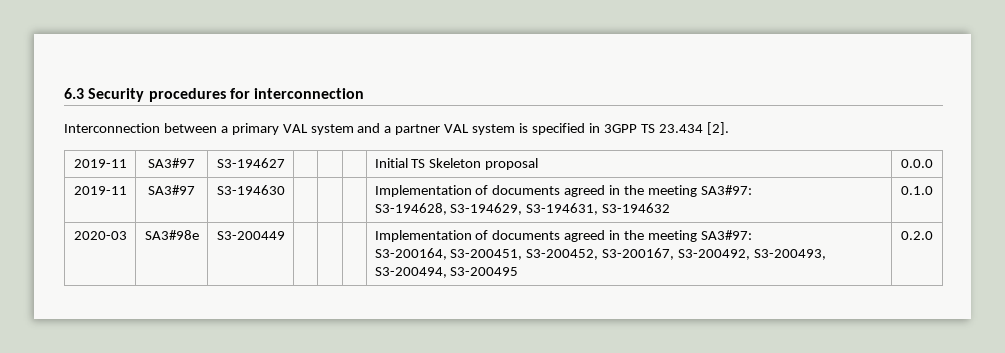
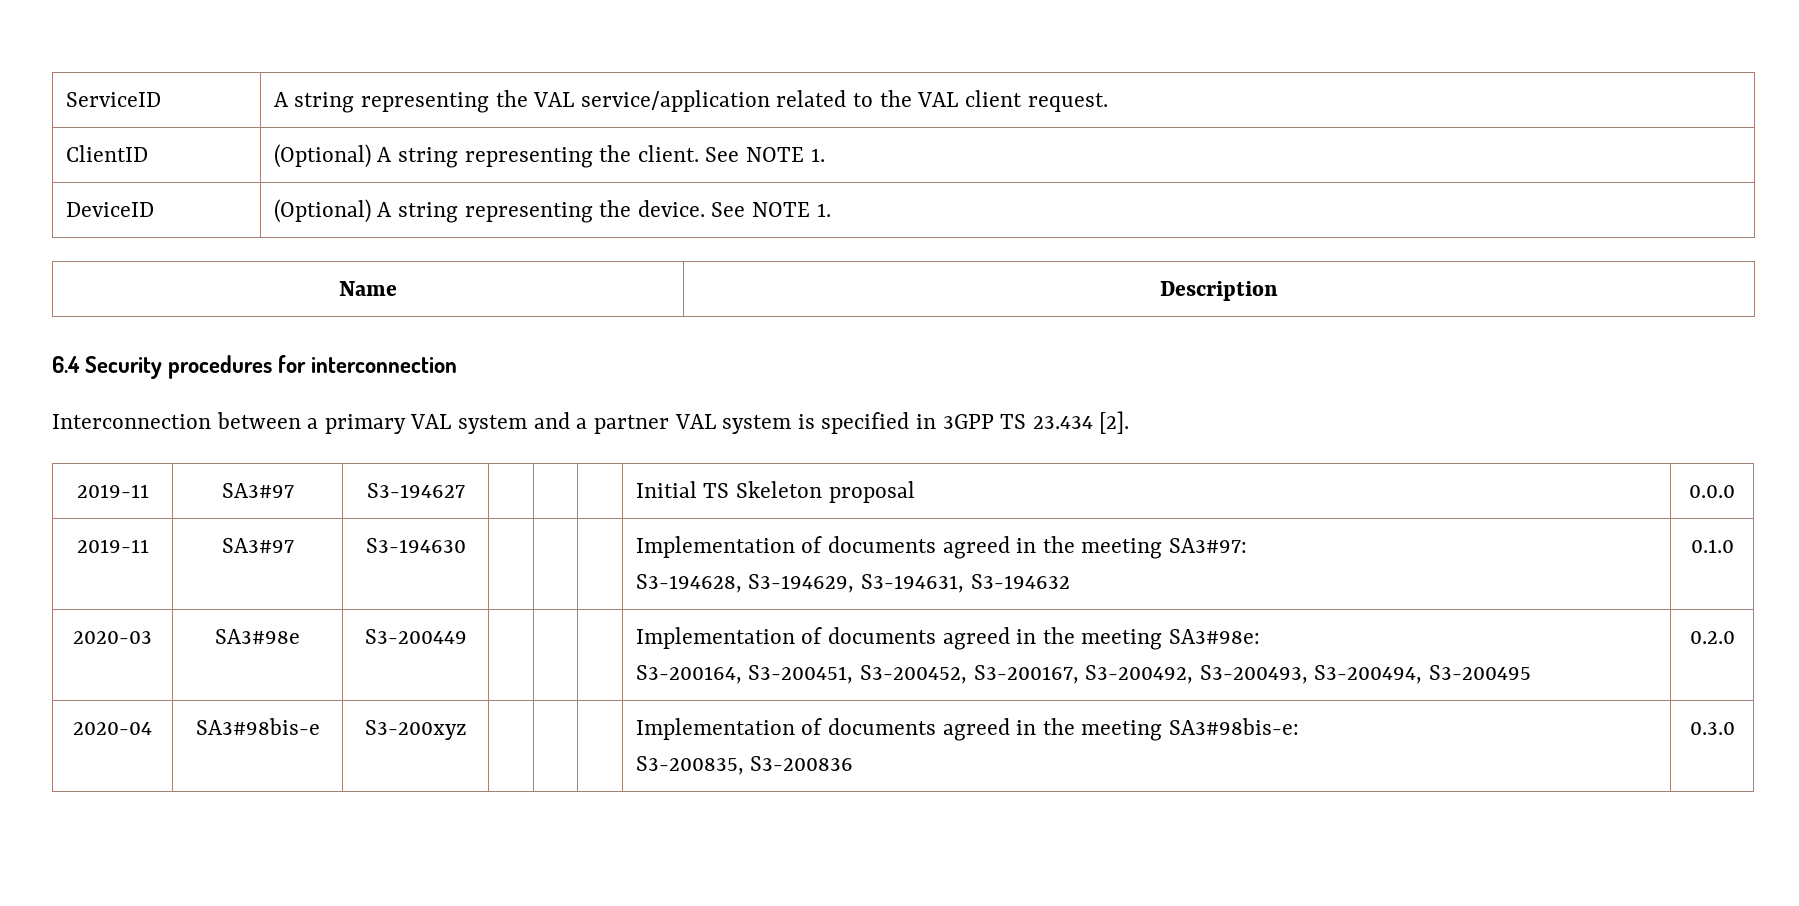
- 6.3 Security procedures for interconnection
+ ServiceID | A string representing the VAL service/application related to the VAL client request.
+ ClientID | (Optional) A string representing the client. See NOTE 1.
+ DeviceID | (Optional) A string representing the device. See NOTE 1.
+ Name | Description
+ 6.4 Security procedures for interconnection
- 2020-03 | SA3#98e | S3-200449 | | | | Implementation of documents agreed in the meeting SA3#97:
+ 2020-03 | SA3#98e | S3-200449 | | | | Implementation of documents agreed in the meeting SA3#98e:
+ 2020-04 | SA3#98bis-e | S3-200xyz | | | | Implementation of documents agreed in the meeting SA3#98bis-e:
+ S3-200835, S3-200836 | 0.3.0

